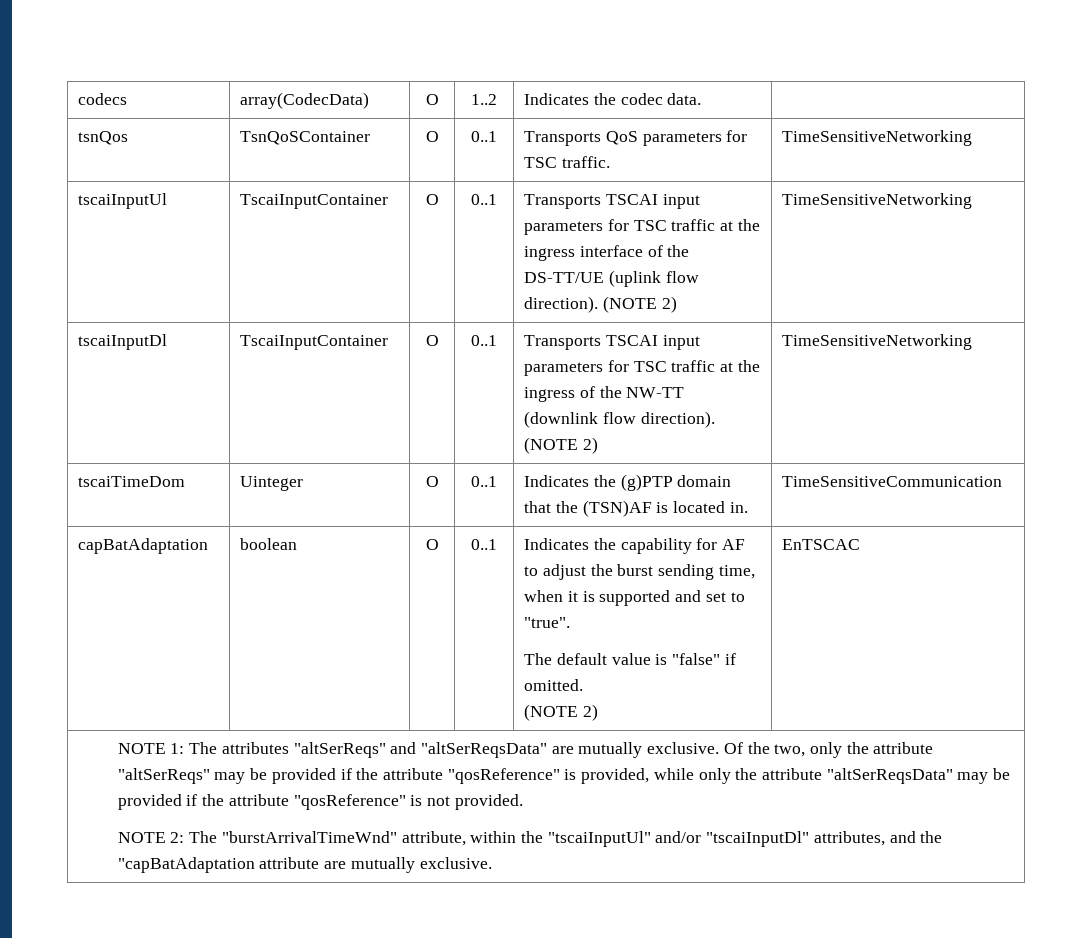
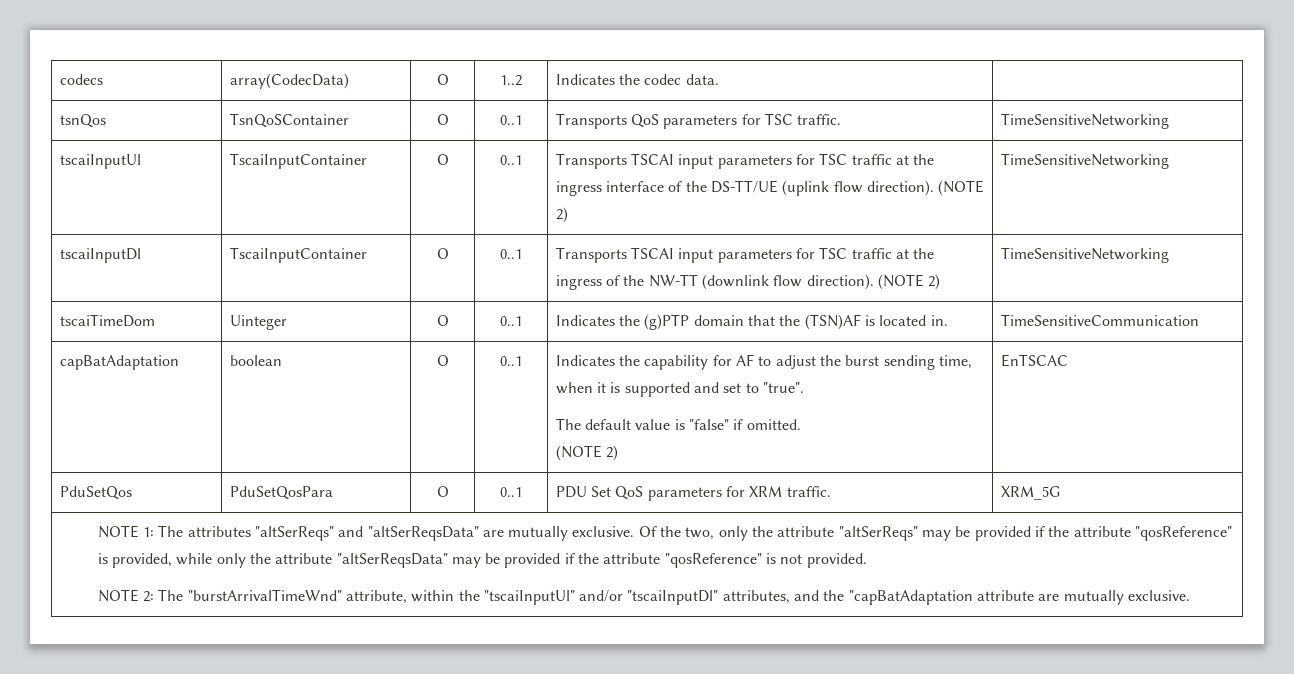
+ PduSetQos | PduSetQosPara | O | 0..1 | PDU Set QoS parameters for XRM traffic. | XRM_5G

